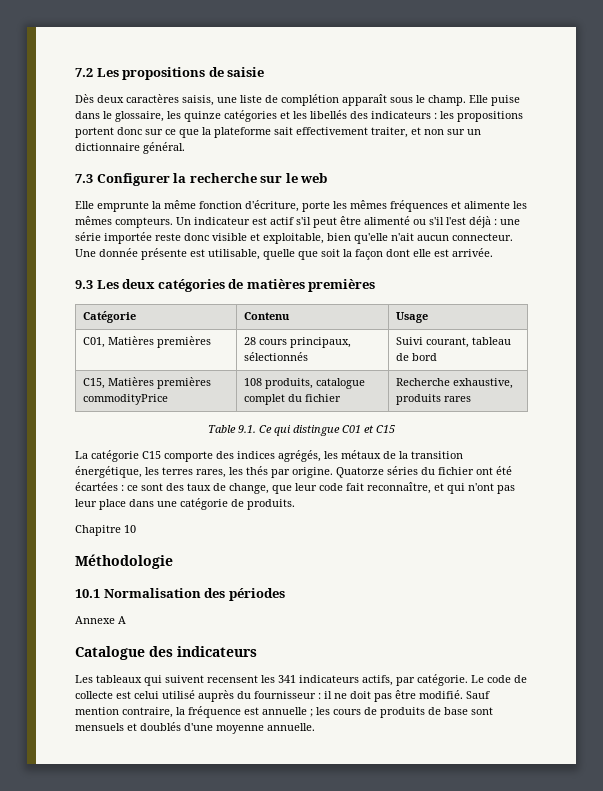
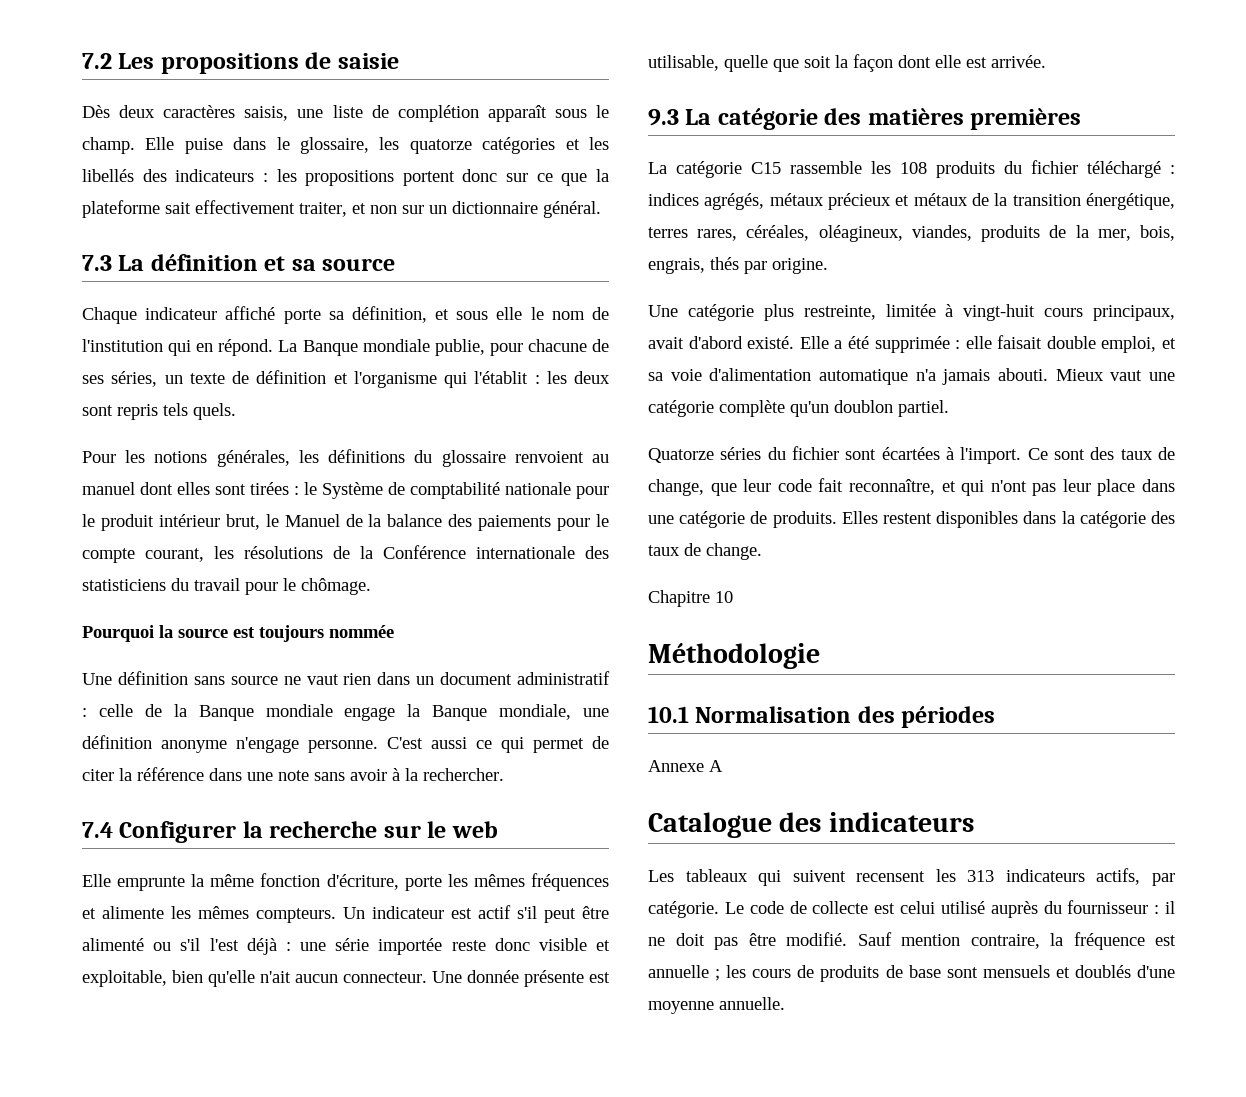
- Elle puise dans le glossaire, les quinze catégories et les libellés des indicateurs : les propositions portent donc sur ce que la plateforme sait effectivement traiter, et non sur un dictionnaire général.
+ Elle puise dans le glossaire, les quatorze catégories et les libellés des indicateurs : les propositions portent donc sur ce que la plateforme sait effectivement traiter, et non sur un dictionnaire général.
- 7.3 Configurer la recherche sur le web
+ 7.3 La définition et sa source
+ Chaque indicateur affiché porte sa définition, et sous elle le nom de l'institution qui en répond. La Banque mondiale publie, pour chacune de ses séries, un texte de définition et l'organisme qui l'établit : les deux sont repris tels quels.
+ Pour les notions générales, les définitions du glossaire renvoient au manuel dont elles sont tirées : le Système de comptabilité nationale pour le produit intérieur brut, le Manuel de la balance des paiements pour le compte courant, les résolutions de la Conférence internationale des statisticiens du travail pour le chômage.
+ Pourquoi la source est toujours nommée
+ Une définition sans source ne vaut rien dans un document administratif : celle de la Banque mondiale engage la Banque mondiale, une définition anonyme n'engage personne. C'est aussi ce qui permet de citer la référence dans une note sans avoir à la rechercher.
+ 7.4 Configurer la recherche sur le web
- 9.3 Les deux catégories de matières premières
- Catégorie | Contenu | Usage
- C01, Matières premières | 28 cours principaux, sélectionnés | Suivi courant, tableau de bord
- C15, Matières premières commodityPrice | 108 produits, catalogue complet du fichier | Recherche exhaustive, produits rares
- Table 9.1. Ce qui distingue C01 et C15
- La catégorie C15 comporte des indices agrégés, les métaux de la transition énergétique, les terres rares, les thés par origine. Quatorze séries du fichier ont été écartées : ce sont des taux de change, que leur code fait reconnaître, et qui n'ont pas leur place dans une catégorie de produits.
+ 9.3 La catégorie des matières premières
+ La catégorie C15 rassemble les 108 produits du fichier téléchargé : indices agrégés, métaux précieux et métaux de la transition énergétique, terres rares, céréales, oléagineux, viandes, produits de la mer, bois, engrais, thés par origine.
+ Une catégorie plus restreinte, limitée à vingt-huit cours principaux, avait d'abord existé. Elle a été supprimée : elle faisait double emploi, et sa voie d'alimentation automatique n'a jamais abouti. Mieux vaut une catégorie complète qu'un doublon partiel.
+ Quatorze séries du fichier sont écartées à l'import. Ce sont des taux de change, que leur code fait reconnaître, et qui n'ont pas leur place dans une catégorie de produits. Elles restent disponibles dans la catégorie des taux de change.
- Les tableaux qui suivent recensent les 341 indicateurs actifs, par catégorie.
+ Les tableaux qui suivent recensent les 313 indicateurs actifs, par catégorie.

